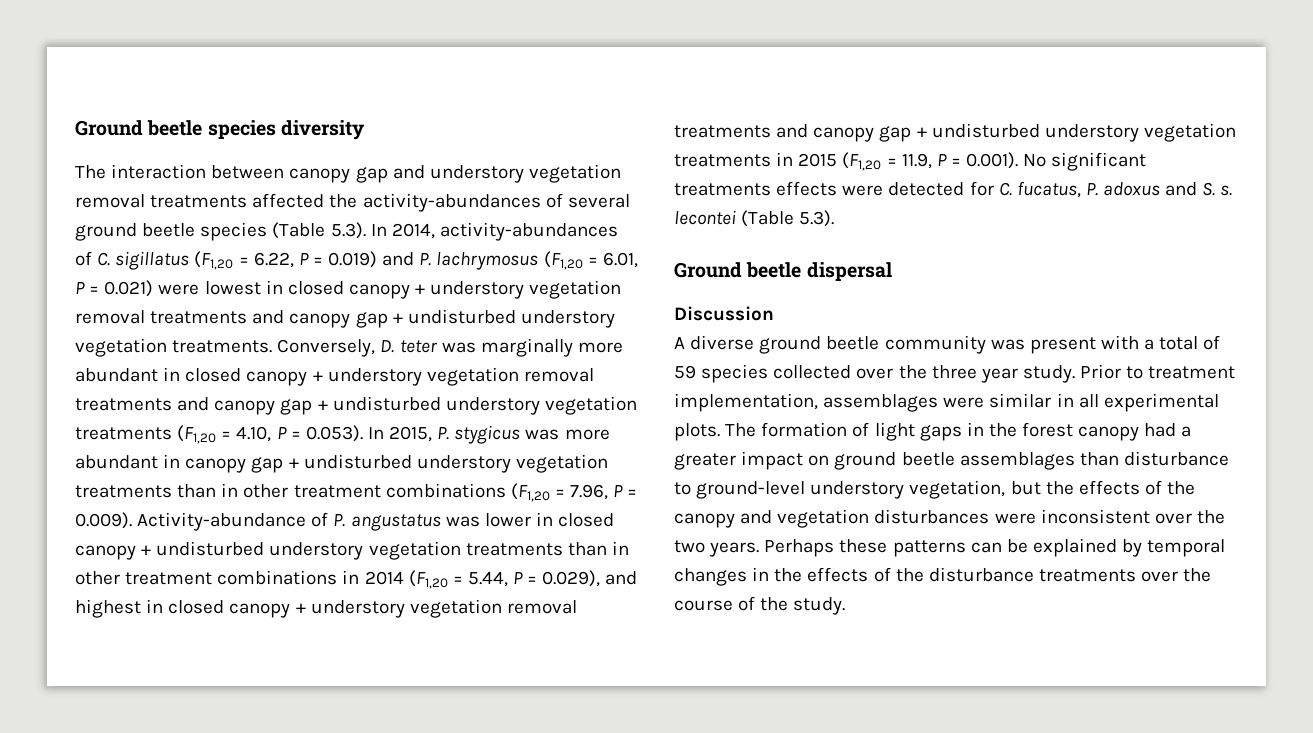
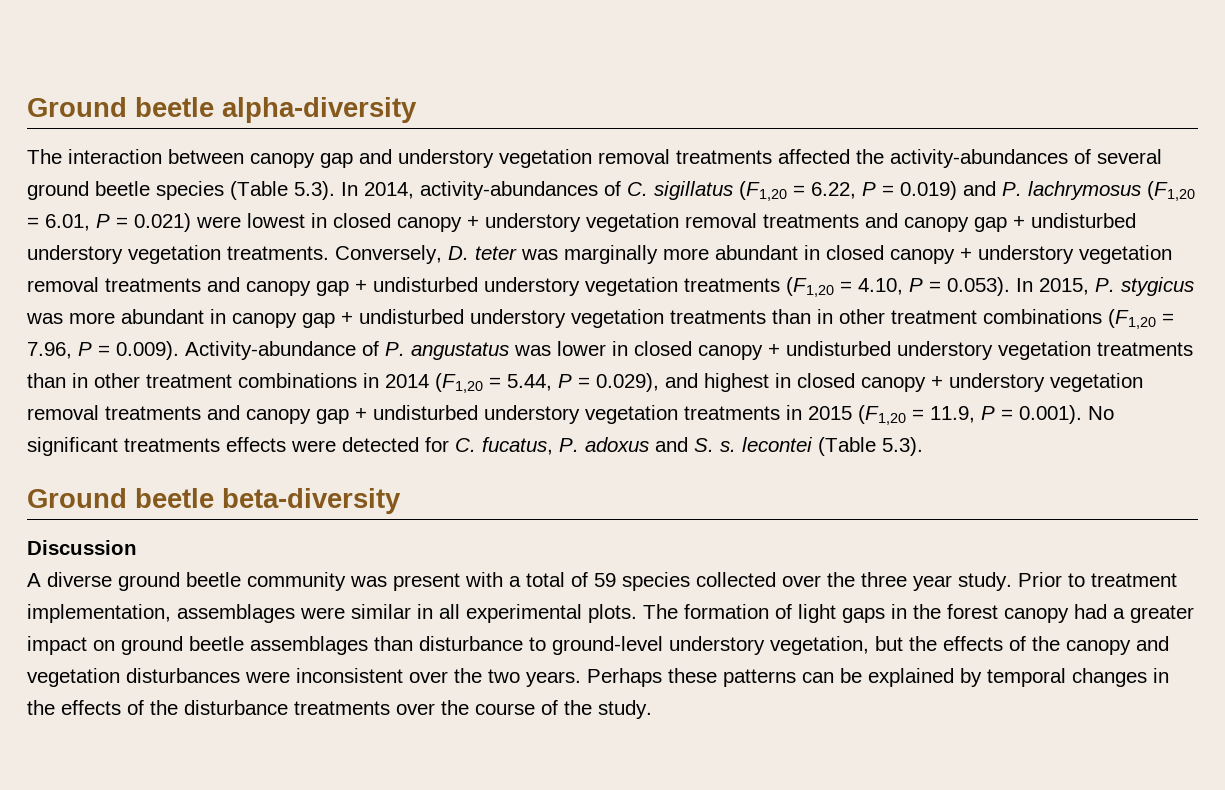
- Ground beetle species diversity
+ Ground beetle alpha-diversity
- Ground beetle dispersal
+ Ground beetle beta-diversity

